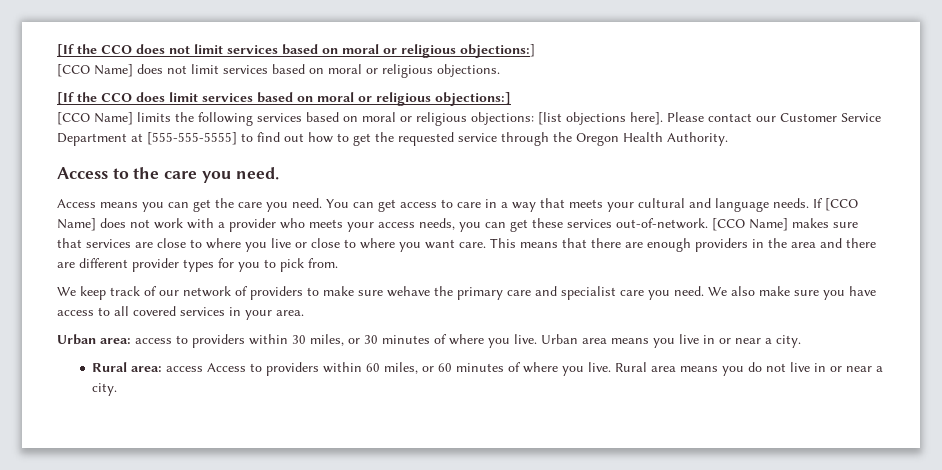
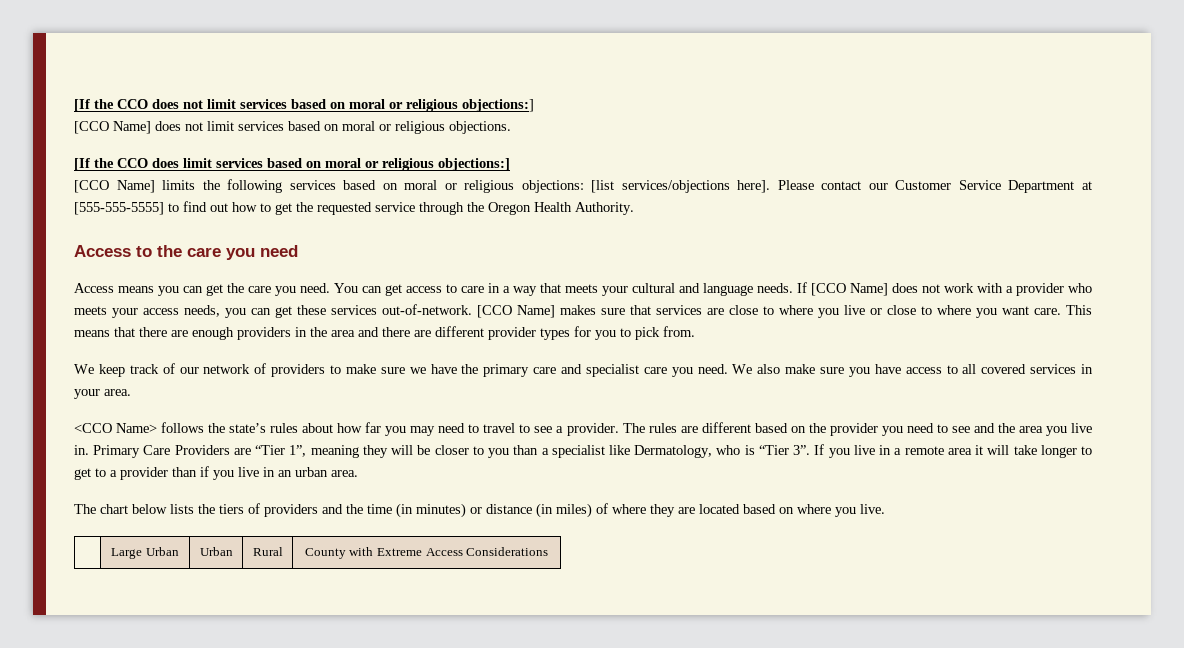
- [CCO Name] limits the following services based on moral or religious objections: [list objections here].
+ [CCO Name] limits the following services based on moral or religious objections: [list services/objections here].
- Access to the care you need.
+ Access to the care you need
- We keep track of our network of providers to make sure wehave the primary care and specialist care you need.
+ We keep track of our network of providers to make sure we have the primary care and specialist care you need.
- Urban area: access to providers within 30 miles, or 30 minutes of where you live. Urban area means you live in or near a city.
- Rural area: access Access to providers within 60 miles, or 60 minutes of where you live. Rural area means you do not live in or near a city.
+ <CCO Name> follows the state’s rules about how far you may need to travel to see a provider. The rules are different based on the provider you need to see and the area you live in. Primary Care Providers are “Tier 1”, meaning they will be closer to you than a specialist like Dermatology, who is “Tier 3”. If you live in a remote area it will take longer to get to a provider than if you live in an urban area.
+ The chart below lists the tiers of providers and the time (in minutes) or distance (in miles) of where they are located based on where you live.
+ | Large Urban | Urban | Rural | County with Extreme Access Considerations

